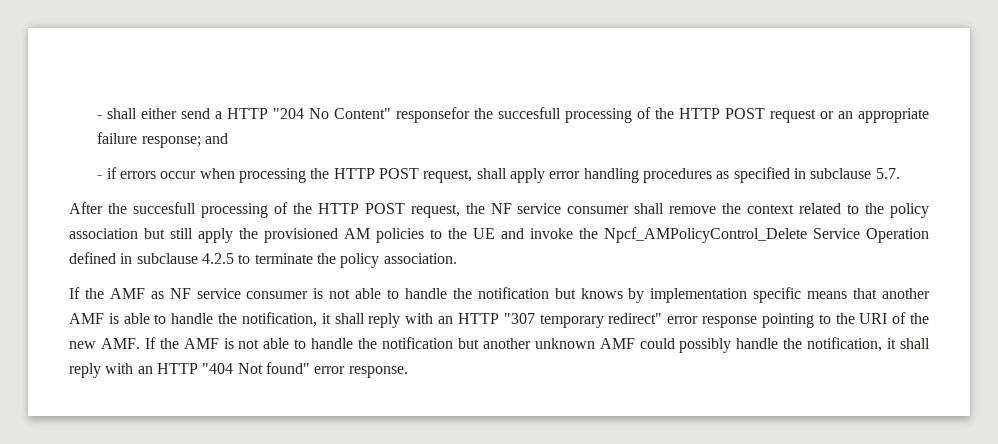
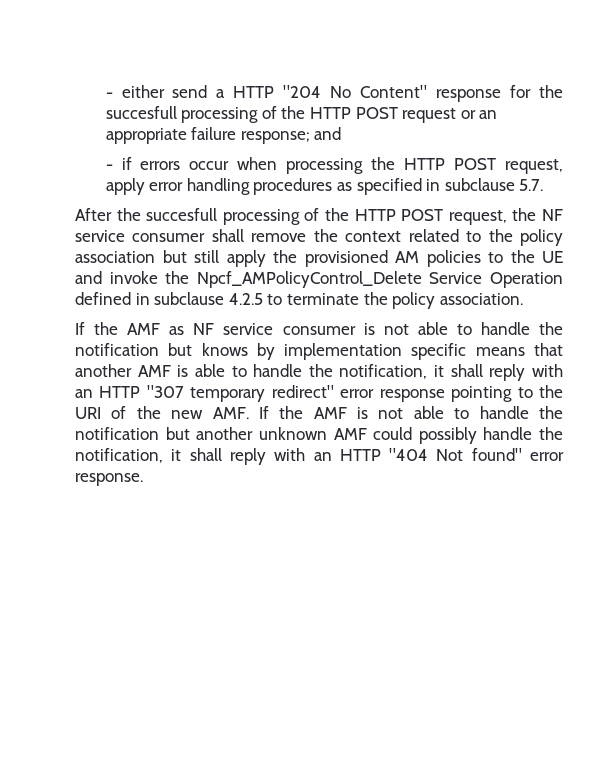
- - shall either send a HTTP "204 No Content" responsefor the succesfull processing of the HTTP POST request or an appropriate failure response; and
+ - either send a HTTP "204 No Content" response for the succesfull processing of the HTTP POST request or an appropriate failure response; and
- - if errors occur when processing the HTTP POST request, shall apply error handling procedures as specified in subclause 5.7.
+ - if errors occur when processing the HTTP POST request, apply error handling procedures as specified in subclause 5.7.

